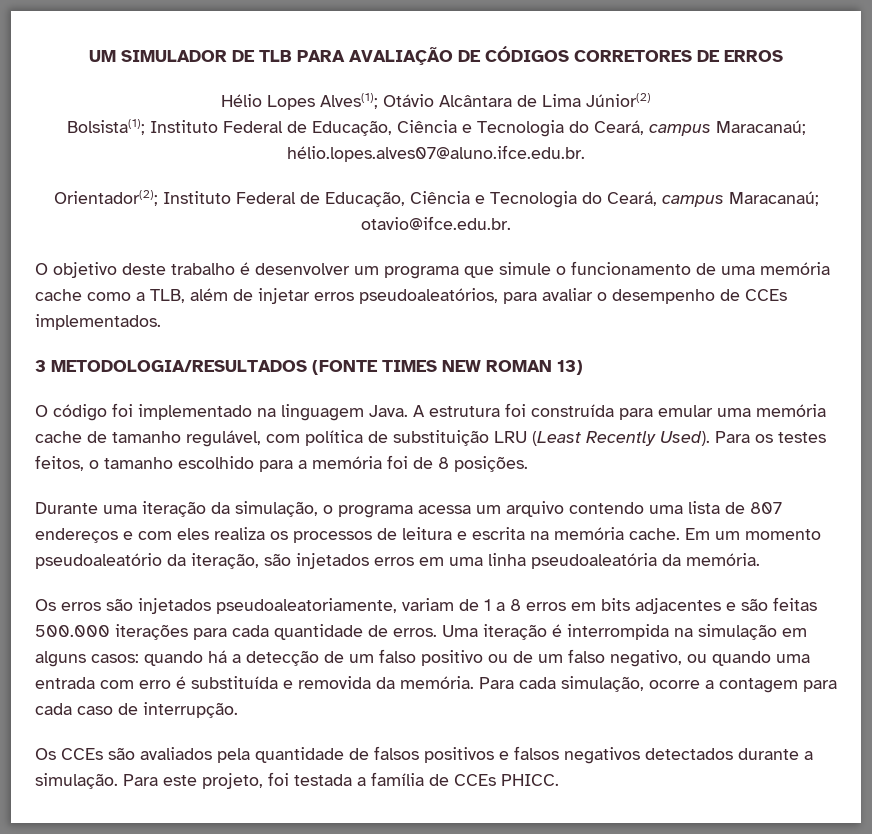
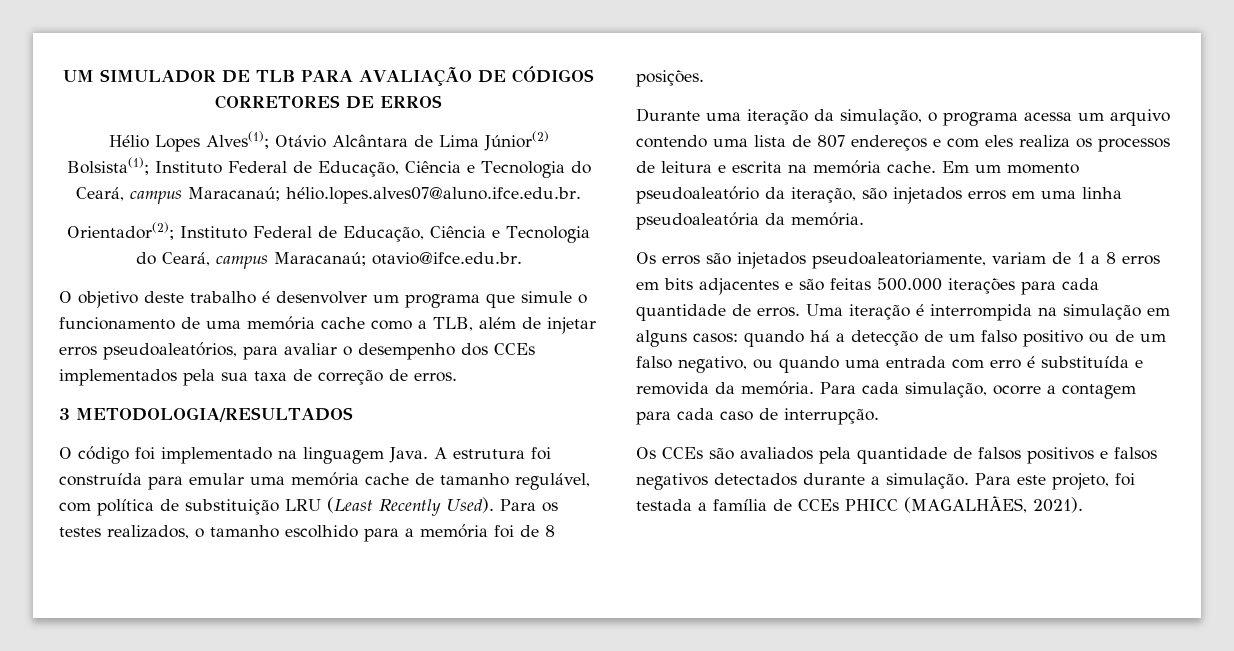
- O objetivo deste trabalho é desenvolver um programa que simule o funcionamento de uma memória cache como a TLB, além de injetar erros pseudoaleatórios, para avaliar o desempenho de CCEs implementados.
- 3 METODOLOGIA/RESULTADOS (FONTE TIMES NEW ROMAN 13)
+ O objetivo deste trabalho é desenvolver um programa que simule o funcionamento de uma memória cache como a TLB, além de injetar erros pseudoaleatórios, para avaliar o desempenho dos CCEs implementados pela sua taxa de correção de erros.
+ 3 METODOLOGIA/RESULTADOS
- Para os testes feitos, o tamanho escolhido para a memória foi de 8 posições.
+ Para os testes realizados, o tamanho escolhido para a memória foi de 8 posições.
- Para este projeto, foi testada a família de CCEs PHICC.
+ Para este projeto, foi testada a família de CCEs PHICC (MAGALHÃES, 2021).

